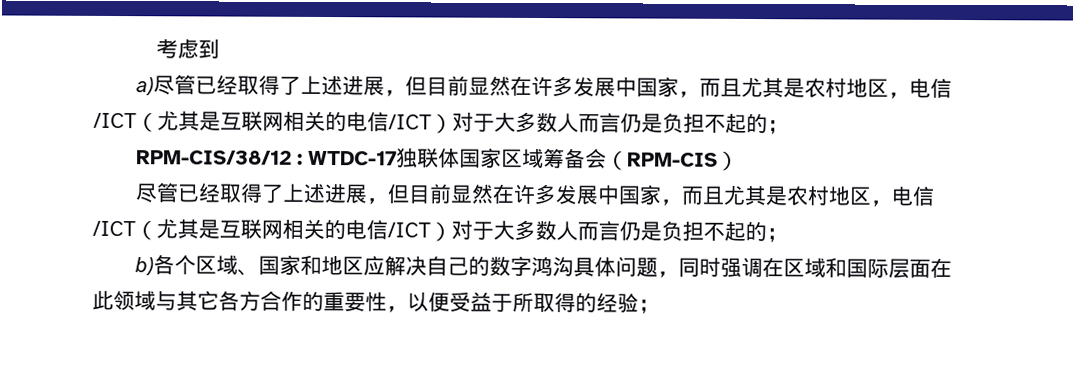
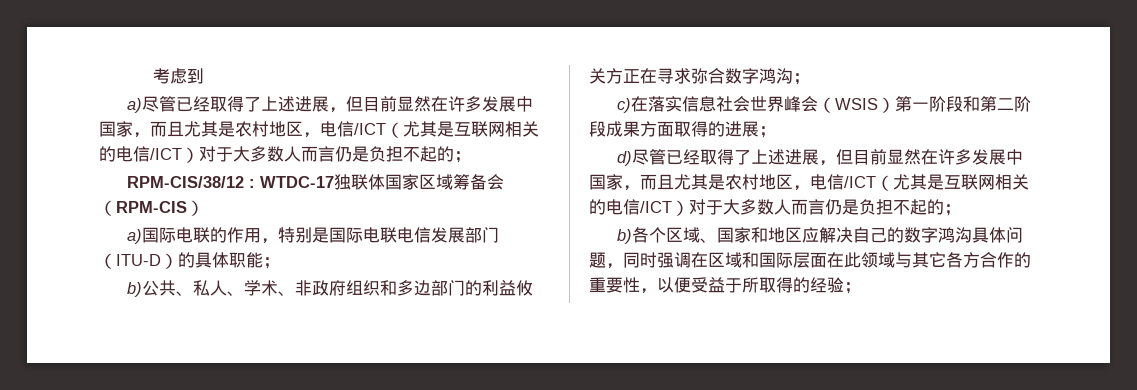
  RPM-CIS/38/12 : WTDC-17独联体国家区域筹备会（RPM-CIS）
- 尽管已经取得了上述进展，但目前显然在许多发展中国家，而且尤其是农村地区，电信/ICT（尤其是互联网相关的电信/ICT）对于大多数人而言仍是负担不起的；
+ a)国际电联的作用，特别是国际电联电信发展部门（ITU-D）的具体职能；
+ b)公共、私人、学术、非政府组织和多边部门的利益攸关方正在寻求弥合数字鸿沟；
+ c)在落实信息社会世界峰会（WSIS）第一阶段和第二阶段成果方面取得的进展；
+ d)尽管已经取得了上述进展，但目前显然在许多发展中国家，而且尤其是农村地区，电信/ICT（尤其是互联网相关的电信/ICT）对于大多数人而言仍是负担不起的；

